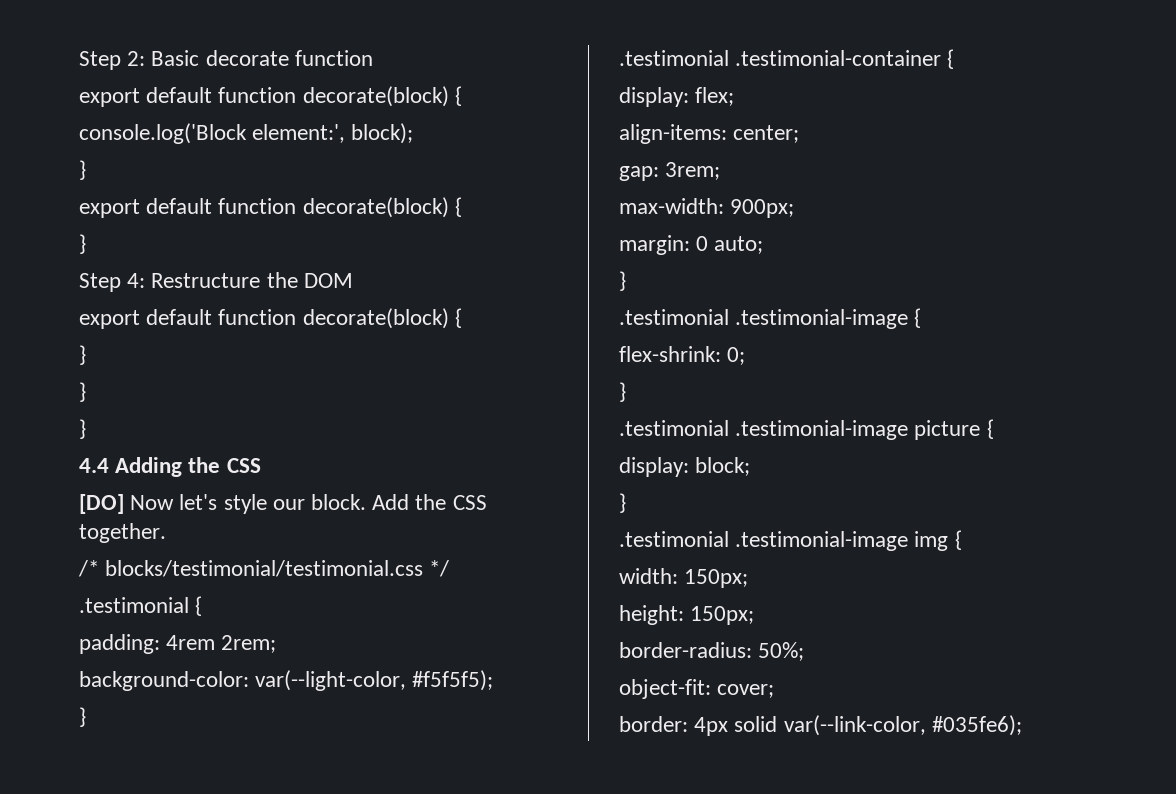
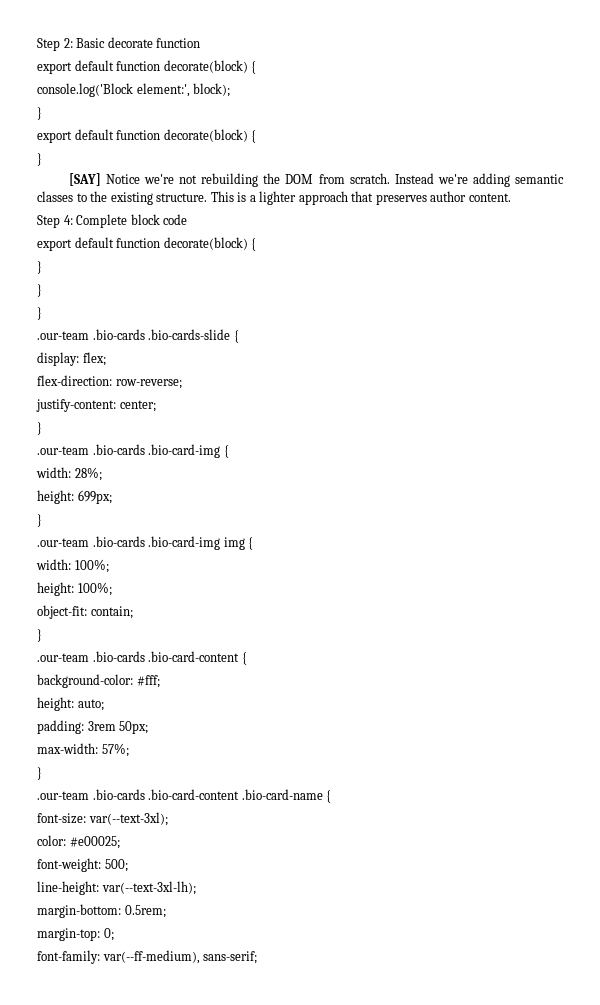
+ [SAY] Notice we're not rebuilding the DOM from scratch. Instead we're adding semantic classes to the existing structure. This is a lighter approach that preserves author content.
- Step 4: Restructure the DOM
+ Step 4: Complete block code
- 4.4 Adding the CSS
- [DO] Now let's style our block. Add the CSS together.
- /* blocks/testimonial/testimonial.css */
- .testimonial {
- padding: 4rem 2rem;
- background-color: var(--light-color, #f5f5f5);
+ .our-team .bio-cards .bio-cards-slide {
+ display: flex;
+ flex-direction: row-reverse;
+ justify-content: center;
  }
- .testimonial .testimonial-container {
- display: flex;
- align-items: center;
- gap: 3rem;
- max-width: 900px;
- margin: 0 auto;
+ .our-team .bio-cards .bio-card-img {
+ width: 28%;
+ height: 699px;
  }
- .testimonial .testimonial-image {
- flex-shrink: 0;
- }
- .testimonial .testimonial-image picture {
- display: block;
- }
- .testimonial .testimonial-image img {
+ .our-team .bio-cards .bio-card-img img {
- width: 150px;
- height: 150px;
- border-radius: 50%;
- object-fit: cover;
- border: 4px solid var(--link-color, #035fe6);
+ width: 100%;
+ height: 100%;
+ object-fit: contain;
+ }
+ .our-team .bio-cards .bio-card-content {
+ background-color: #fff;
+ height: auto;
+ padding: 3rem 50px;
+ max-width: 57%;
+ }
+ .our-team .bio-cards .bio-card-content .bio-card-name {
+ font-size: var(--text-3xl);
+ color: #e00025;
+ font-weight: 500;
+ line-height: var(--text-3xl-lh);
+ margin-bottom: 0.5rem;
+ margin-top: 0;
+ font-family: var(--ff-medium), sans-serif;

